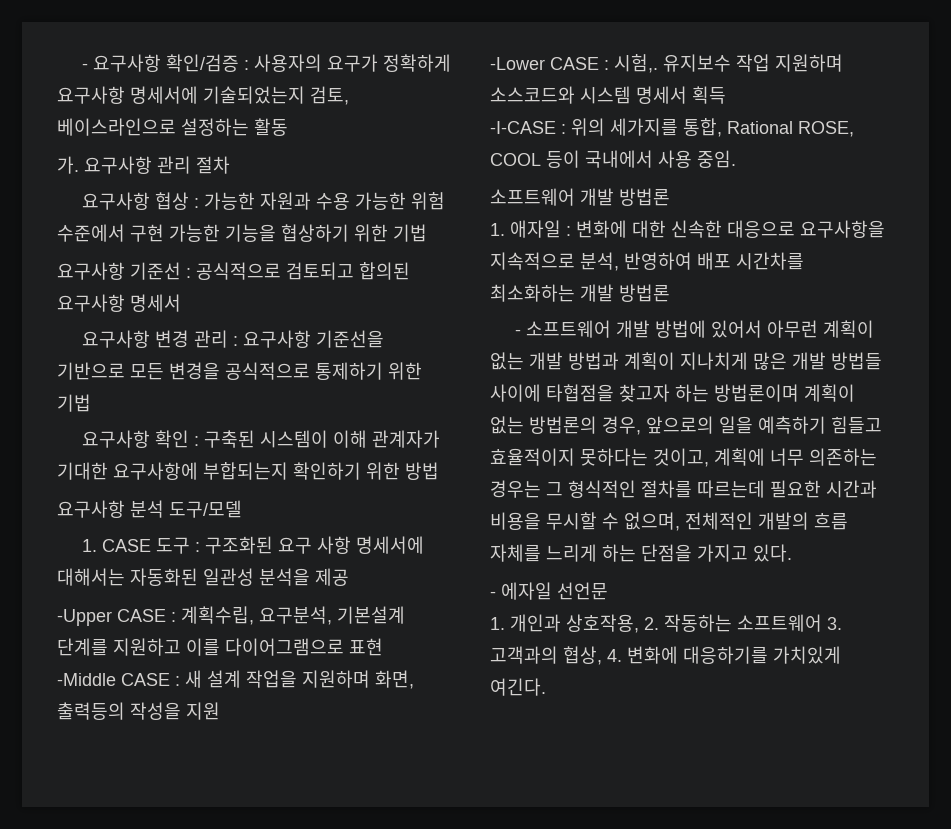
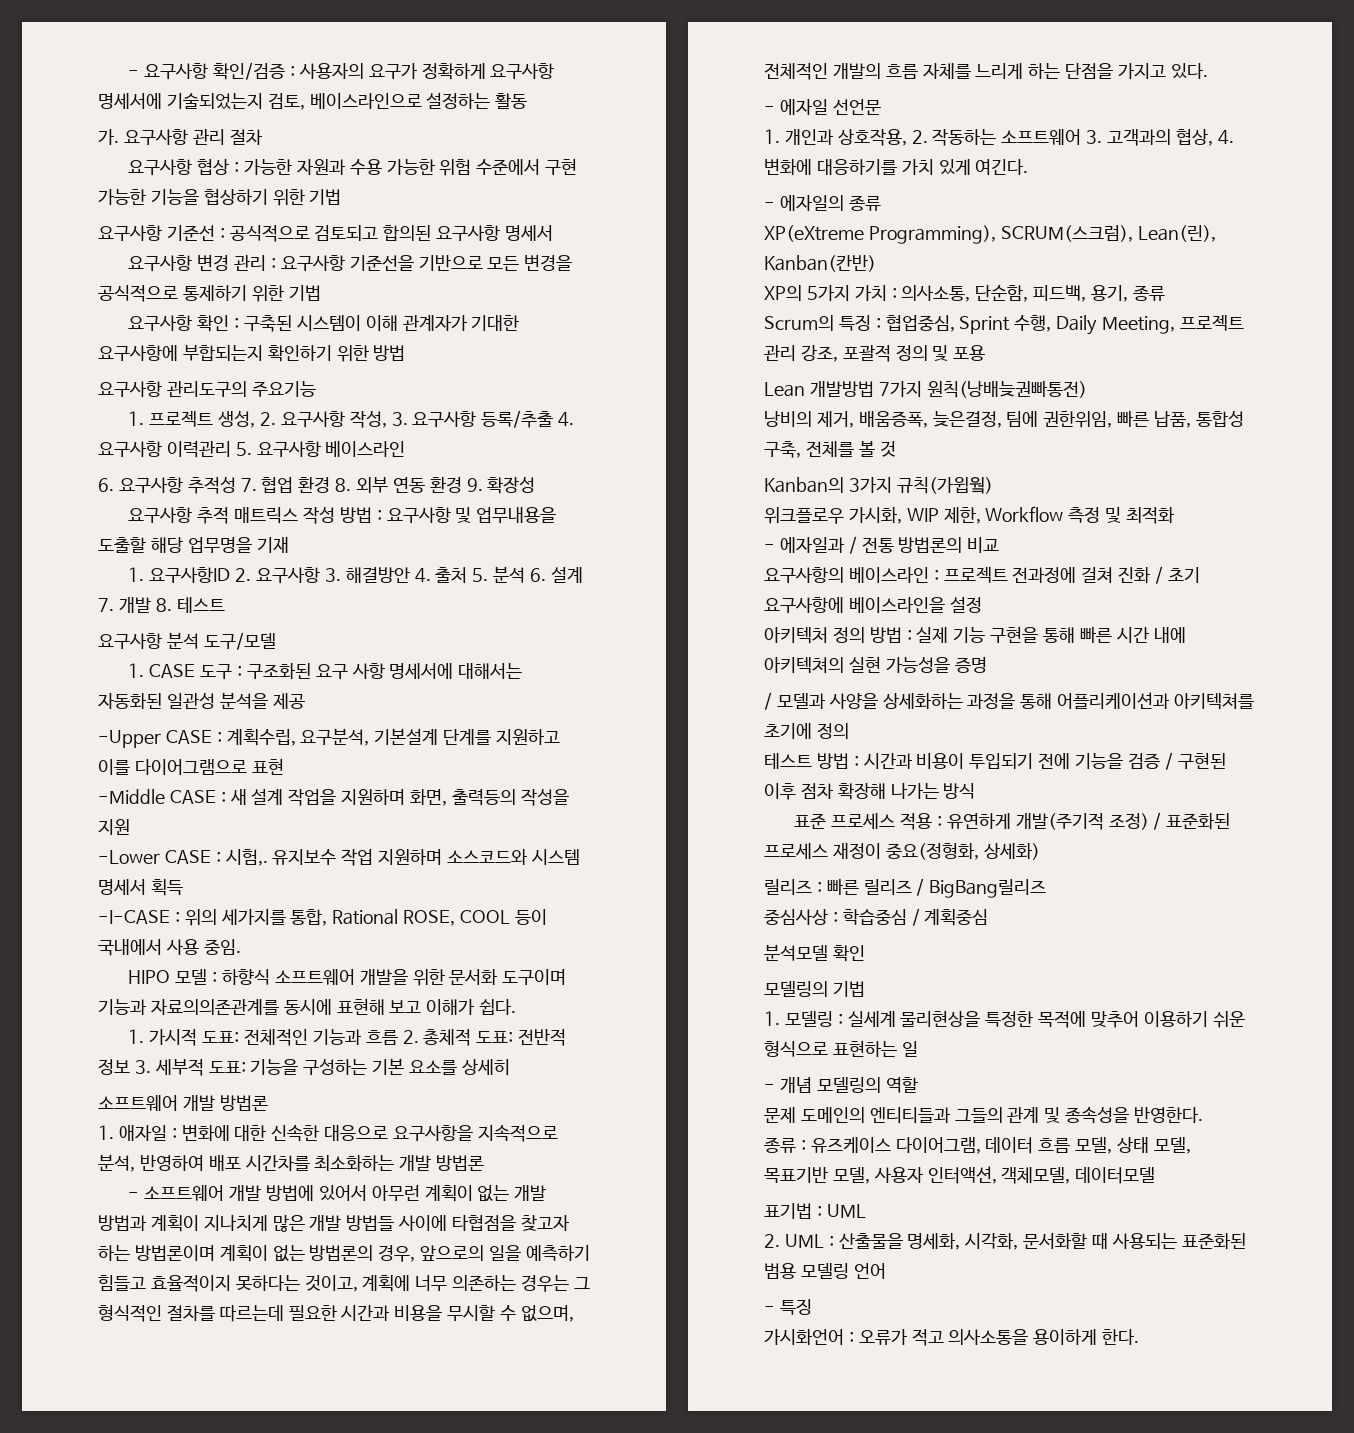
+ 요구사항 관리도구의 주요기능
+ 1. 프로젝트 생성, 2. 요구사항 작성, 3. 요구사항 등록/추출 4. 요구사항 이력관리 5. 요구사항 베이스라인
+ 6. 요구사항 추적성 7. 협업 환경 8. 외부 연동 환경 9. 확장성
+ 요구사항 추적 매트릭스 작성 방법 : 요구사항 및 업무내용을 도출할 해당 업무명을 기재
+ 1. 요구사항ID 2. 요구사항 3. 해결방안 4. 출처 5. 분석 6. 설계 7. 개발 8. 테스트
+ HIPO 모델 : 하향식 소프트웨어 개발을 위한 문서화 도구이며 기능과 자료의의존관계를 동시에 표현해 보고 이해가 쉽다.
+ 1. 가시적 도표: 전체적인 기능과 흐름 2. 총체적 도표: 전반적 정보 3. 세부적 도표: 기능을 구성하는 기본 요소를 상세히
- 1. 개인과 상호작용, 2. 작동하는 소프트웨어 3. 고객과의 협상, 4. 변화에 대응하기를 가치있게 여긴다.
+ 1. 개인과 상호작용, 2. 작동하는 소프트웨어 3. 고객과의 협상, 4. 변화에 대응하기를 가치 있게 여긴다.
+ - 에자일의 종류
+ XP(eXtreme Programming), SCRUM(스크럼), Lean(린), Kanban(칸반)
+ XP의 5가지 가치 : 의사소통, 단순함, 피드백, 용기, 종류
+ Scrum의 특징 : 협업중심, Sprint 수행, Daily Meeting, 프로젝트 관리 강조, 포괄적 정의 및 포용
+ Lean 개발방법 7가지 원칙(낭배늦권빠통전)
+ 낭비의 제거, 배움증폭, 늦은결정, 팀에 권한위임, 빠른 납품, 통합성 구축, 전체를 볼 것
+ Kanban의 3가지 규칙(가윕웤)
+ 위크플로우 가시화, WIP 제한, Workflow 측정 및 최적화
+ - 에자일과 / 전통 방법론의 비교
+ 요구사항의 베이스라인 : 프로젝트 전과정에 걸쳐 진화 / 초기 요구사항에 베이스라인을 설정
+ 아키텍처 정의 방법 : 실제 기능 구현을 통해 빠른 시간 내에 아키텍쳐의 실현 가능성을 증명
+ / 모델과 사양을 상세화하는 과정을 통해 어플리케이션과 아키텍쳐를 초기에 정의
+ 테스트 방법 : 시간과 비용이 투입되기 전에 기능을 검증 / 구현된 이후 점차 확장해 나가는 방식
+ 표준 프로세스 적용 : 유연하게 개발(주기적 조정) / 표준화된 프로세스 재정이 중요(정형화, 상세화)
+ 릴리즈 : 빠른 릴리즈 / BigBang릴리즈
+ 중심사상 : 학습중심 / 계획중심
+ 분석모델 확인
+ 모델링의 기법
+ 1. 모델링 : 실세계 물리현상을 특정한 목적에 맞추어 이용하기 쉬운 형식으로 표현하는 일
+ - 개념 모델링의 역할
+ 문제 도메인의 엔티티들과 그들의 관계 및 종속성을 반영한다.
+ 종류 : 유즈케이스 다이어그램, 데이터 흐름 모델, 상태 모델, 목표기반 모델, 사용자 인터액션, 객체모델, 데이터모델
+ 표기법 : UML
+ 2. UML : 산출물을 명세화, 시각화, 문서화할 때 사용되는 표준화된 범용 모델링 언어
+ - 특징
+ 가시화언어 : 오류가 적고 의사소통을 용이하게 한다.

